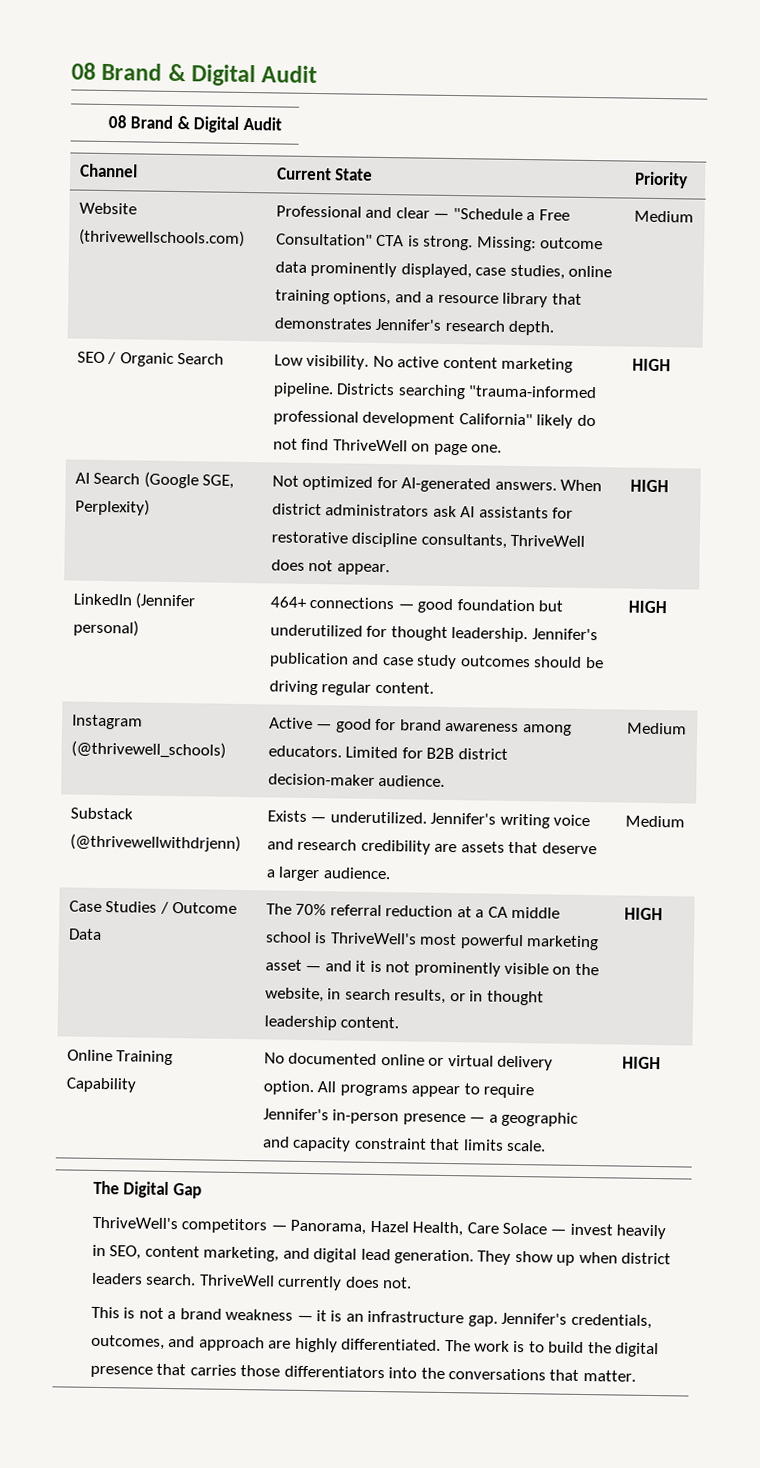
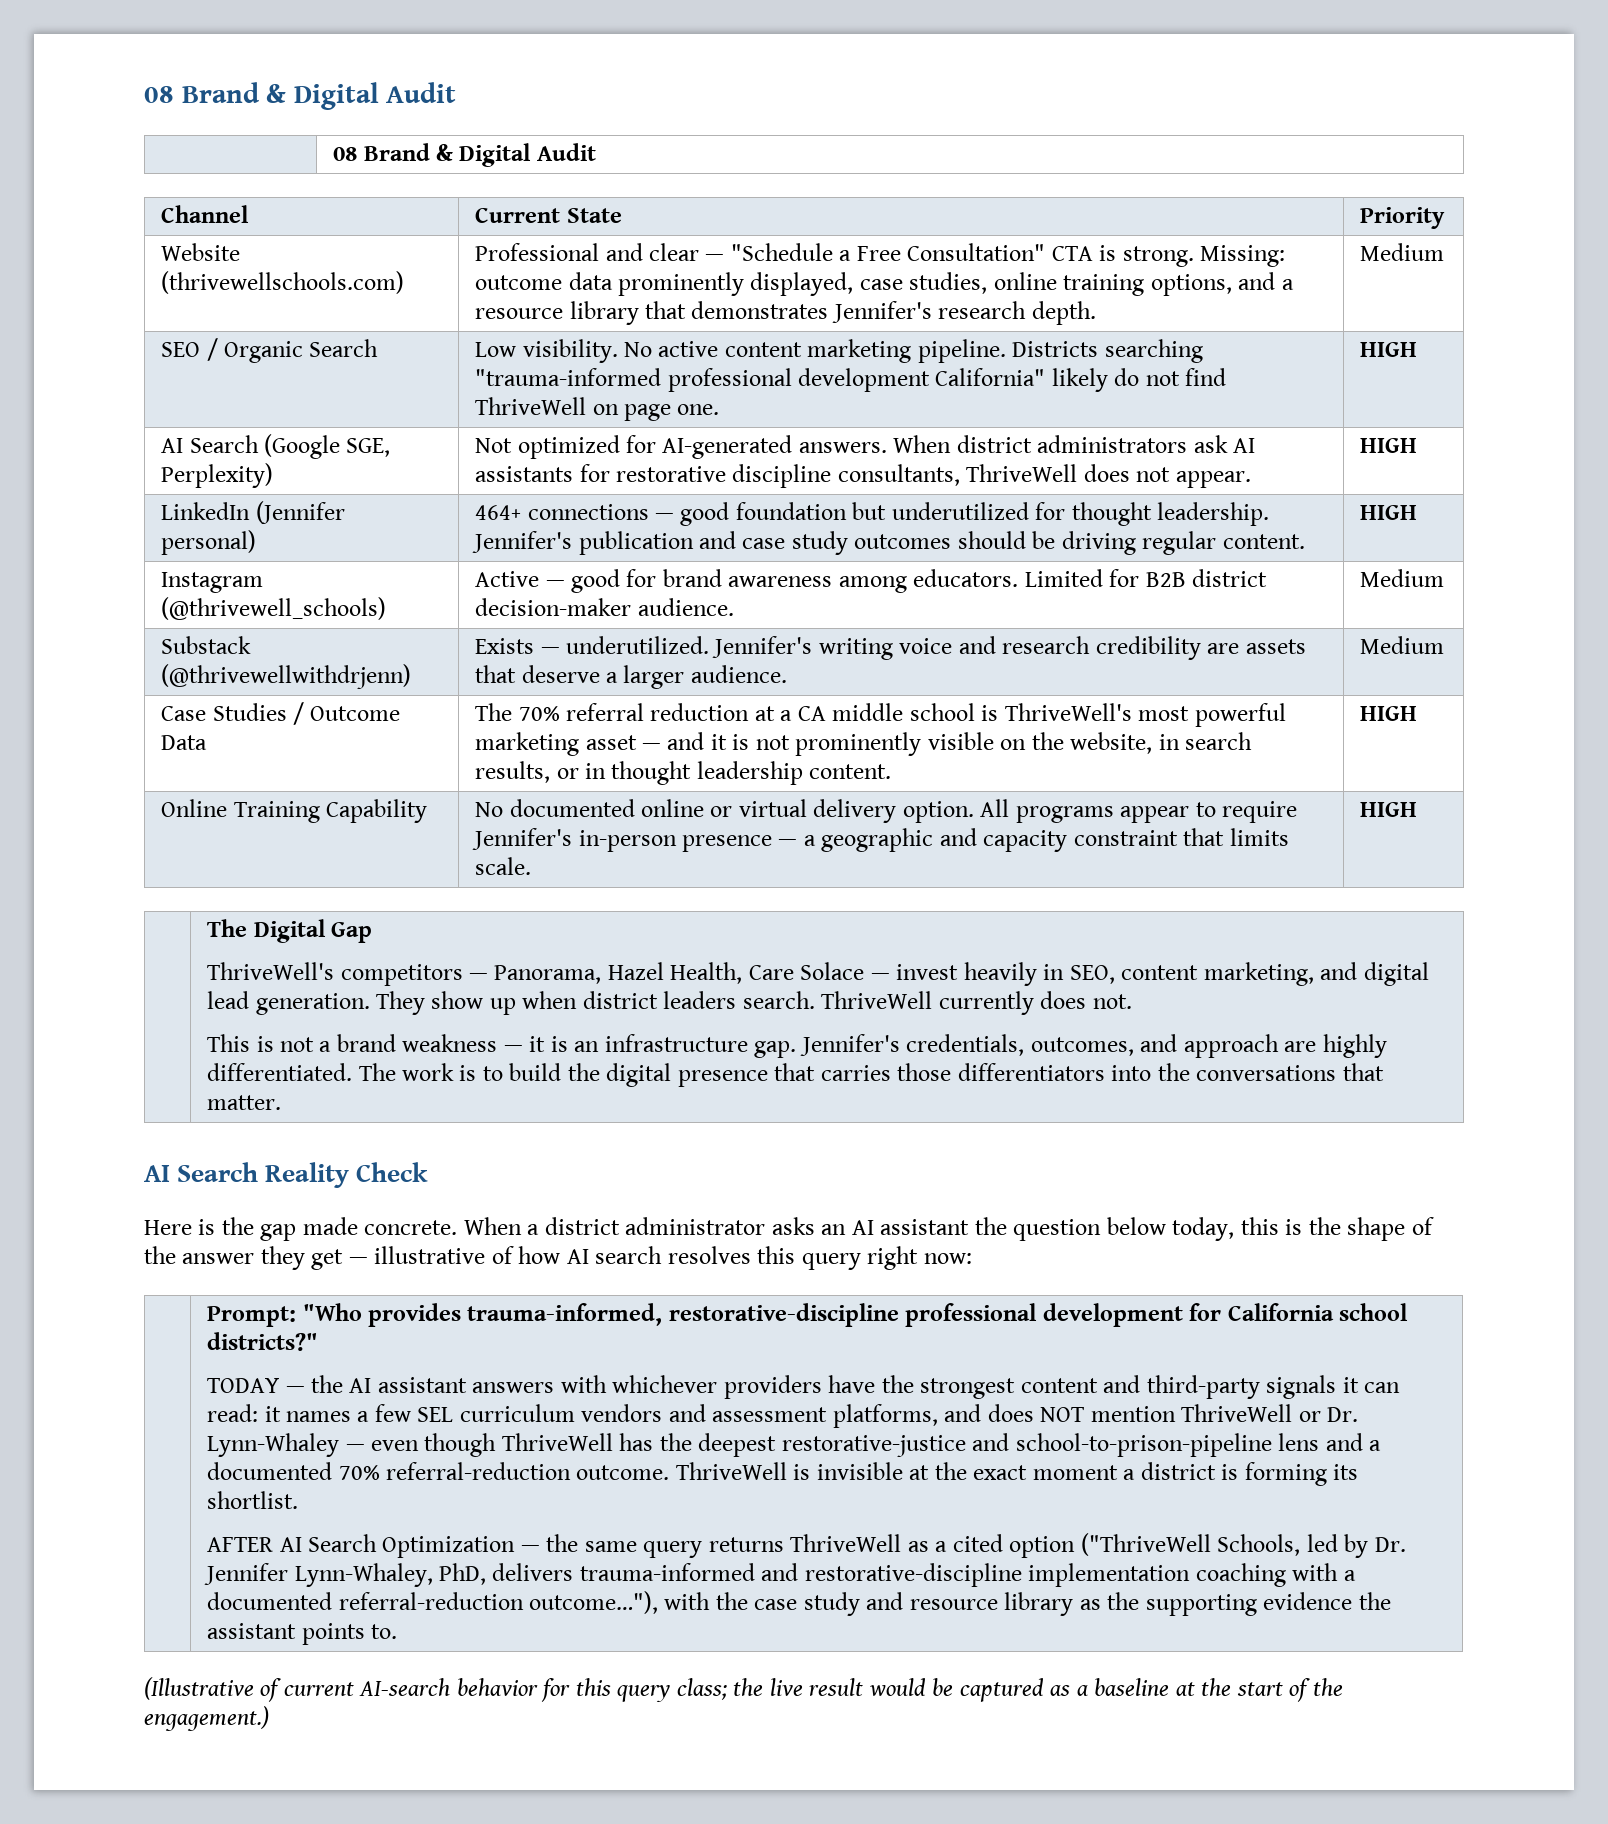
+ AI Search Reality Check
+ Here is the gap made concrete. When a district administrator asks an AI assistant the question below today, this is the shape of the answer they get — illustrative of how AI search resolves this query right now:
+ | Prompt: "Who provides trauma-informed, restorative-discipline professional development for California school districts?"
+ TODAY — the AI assistant answers with whichever providers have the strongest content and third-party signals it can read: it names a few SEL curriculum vendors and assessment platforms, and does NOT mention ThriveWell or Dr. Lynn-Whaley — even though ThriveWell has the deepest restorative-justice and school-to-prison-pipeline lens and a documented 70% referral-reduction outcome. ThriveWell is invisible at the exact moment a district is forming its shortlist.
+ AFTER AI Search Optimization — the same query returns ThriveWell as a cited option ("ThriveWell Schools, led by Dr. Jennifer Lynn-Whaley, PhD, delivers trauma-informed and restorative-discipline implementation coaching with a documented referral-reduction outcome…"), with the case study and resource library as the supporting evidence the assistant points to.
+ (Illustrative of current AI-search behavior for this query class; the live result would be captured as a baseline at the start of the engagement.)

